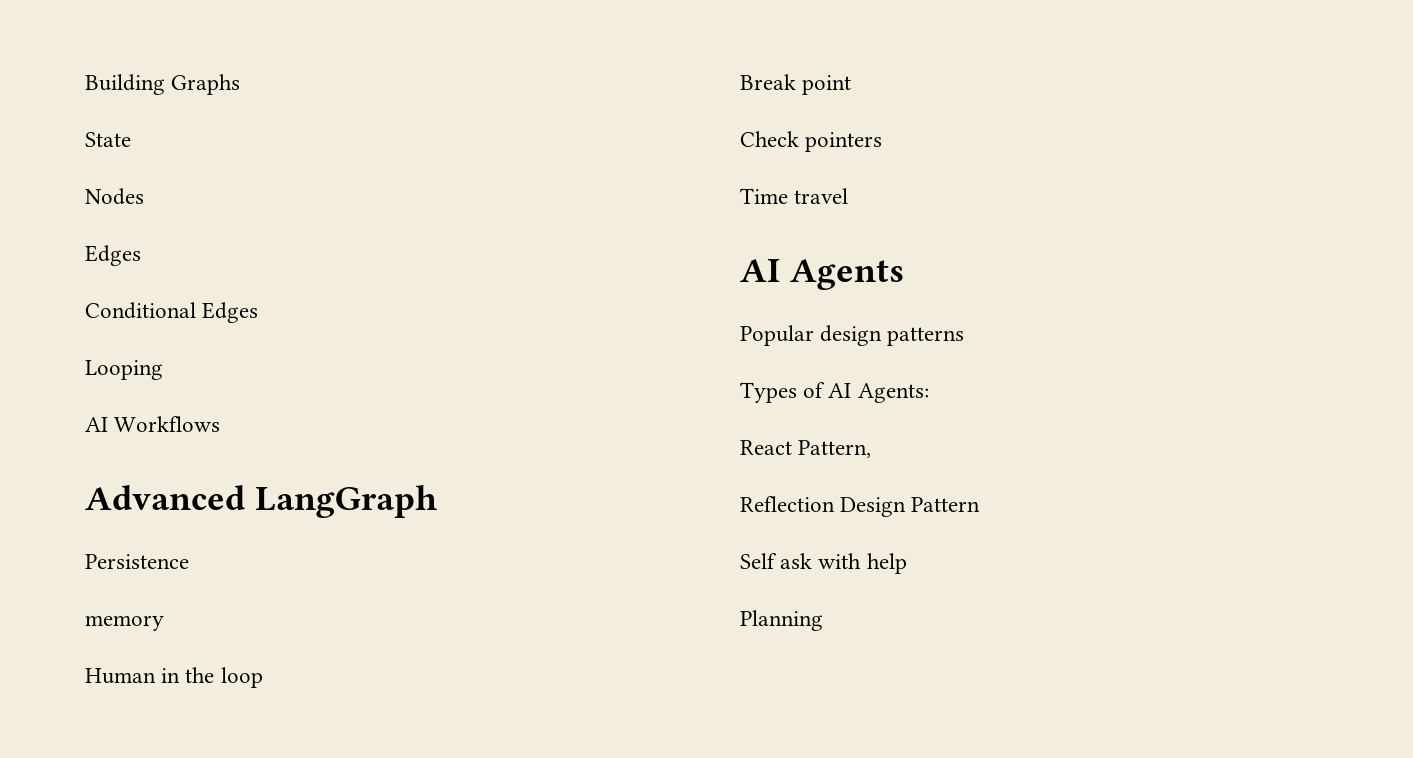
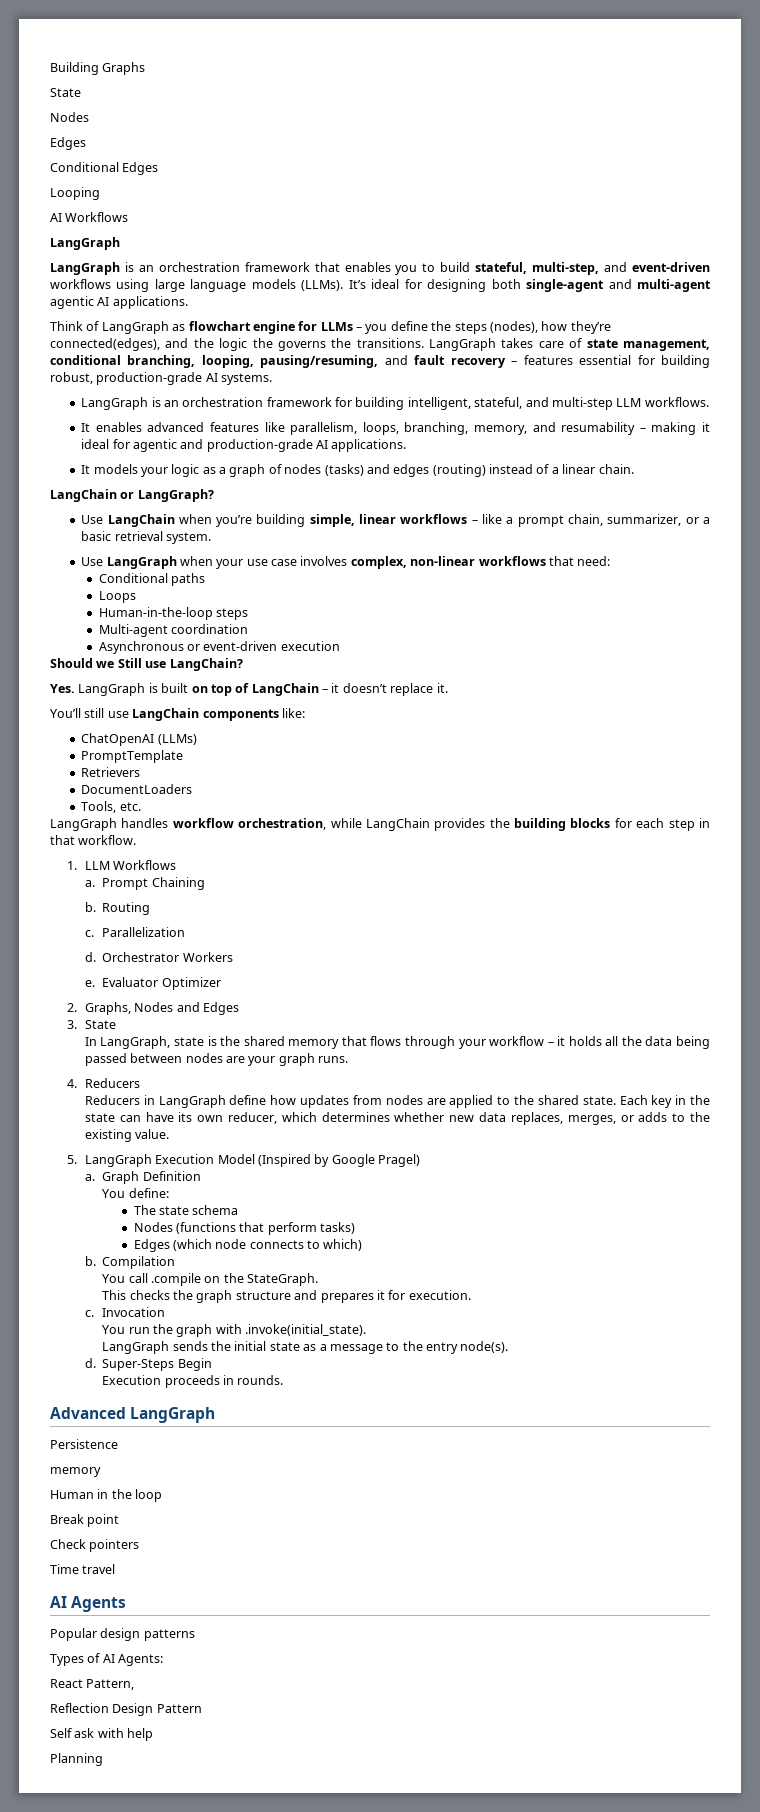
  AI Workflows
+ LangGraph
+ LangGraph is an orchestration framework that enables you to build stateful, multi-step, and event-driven workflows using large language models (LLMs). It’s ideal for designing both single-agent and multi-agent agentic AI applications.
+ Think of LangGraph as flowchart engine for LLMs – you define the steps (nodes), how they’re connected(edges), and the logic the governs the transitions. LangGraph takes care of state management, conditional branching, looping, pausing/resuming, and fault recovery – features essential for building robust, production-grade AI systems.
+ LangGraph is an orchestration framework for building intelligent, stateful, and multi-step LLM workflows.
+ It enables advanced features like parallelism, loops, branching, memory, and resumability – making it ideal for agentic and production-grade AI applications.
+ It models your logic as a graph of nodes (tasks) and edges (routing) instead of a linear chain.
+ LangChain or LangGraph?
+ Use LangChain when you’re building simple, linear workflows – like a prompt chain, summarizer, or a basic retrieval system.
+ Use LangGraph when your use case involves complex, non-linear workflows that need:
+ Conditional paths
+ Loops
+ Human-in-the-loop steps
+ Multi-agent coordination
+ Asynchronous or event-driven execution
+ Should we Still use LangChain?
+ Yes. LangGraph is built on top of LangChain – it doesn’t replace it.
+ You’ll still use LangChain components like:
+ ChatOpenAI (LLMs)
+ PromptTemplate
+ Retrievers
+ DocumentLoaders
+ Tools, etc.
+ LangGraph handles workflow orchestration, while LangChain provides the building blocks for each step in that workflow.
+ 1. LLM Workflows
+ a. Prompt Chaining
+ b. Routing
+ c. Parallelization
+ d. Orchestrator Workers
+ e. Evaluator Optimizer
+ 2. Graphs, Nodes and Edges
+ 3. State
+ In LangGraph, state is the shared memory that flows through your workflow – it holds all the data being passed between nodes are your graph runs.
+ 4. Reducers
+ Reducers in LangGraph define how updates from nodes are applied to the shared state. Each key in the state can have its own reducer, which determines whether new data replaces, merges, or adds to the existing value.
+ 5. LangGraph Execution Model (Inspired by Google Pragel)
+ a. Graph Definition
+ You define:
+ The state schema
+ Nodes (functions that perform tasks)
+ Edges (which node connects to which)
+ b. Compilation
+ You call .compile on the StateGraph.
+ This checks the graph structure and prepares it for execution.
+ c. Invocation
+ You run the graph with .invoke(initial_state).
+ LangGraph sends the initial state as a message to the entry node(s).
+ d. Super-Steps Begin
+ Execution proceeds in rounds.

